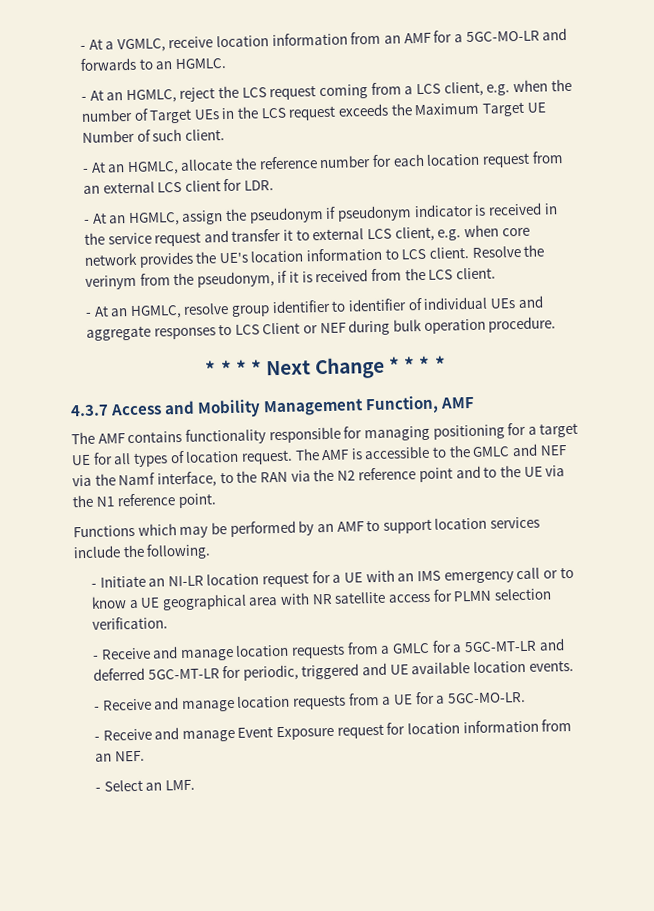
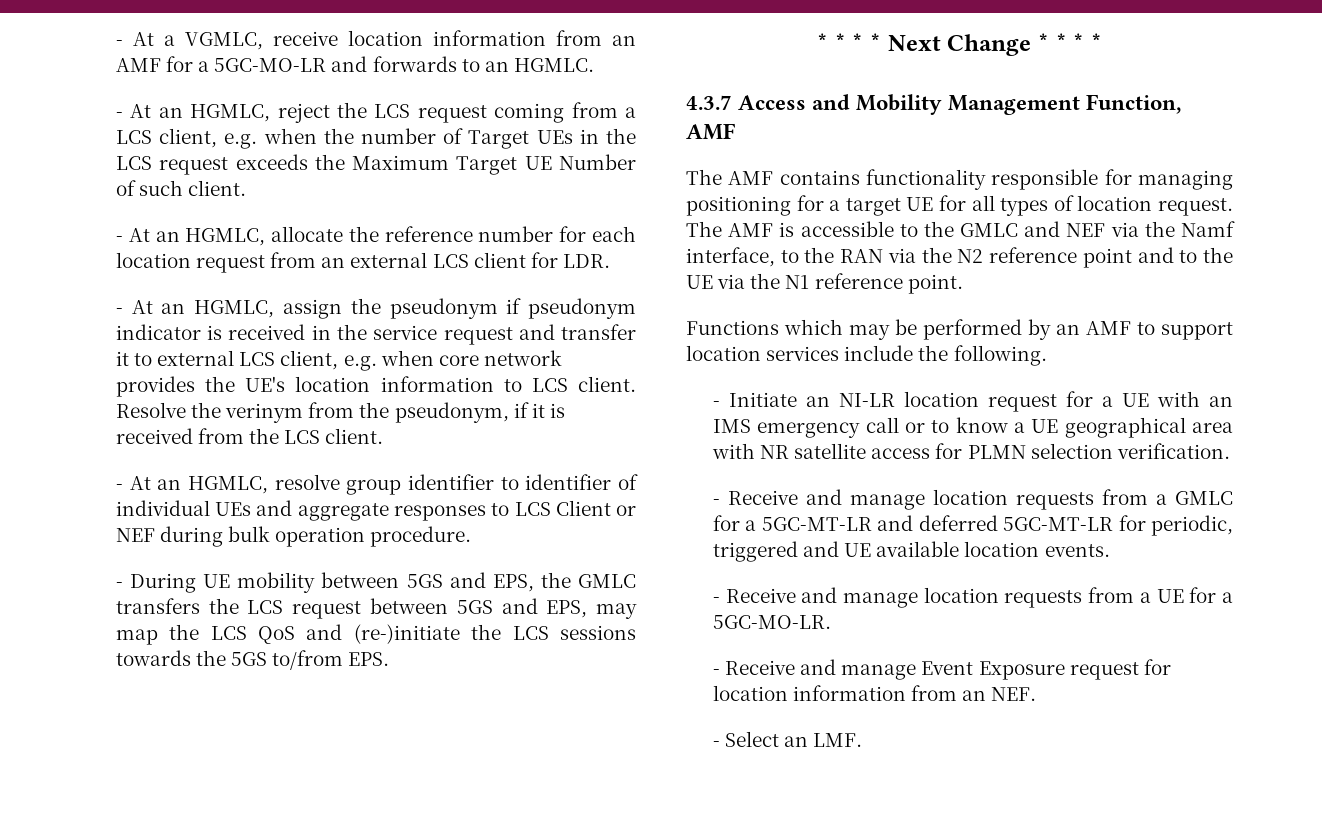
+ - During UE mobility between 5GS and EPS, the GMLC transfers the LCS request between 5GS and EPS, may map the LCS QoS and (re-)initiate the LCS sessions towards the 5GS to/from EPS.

